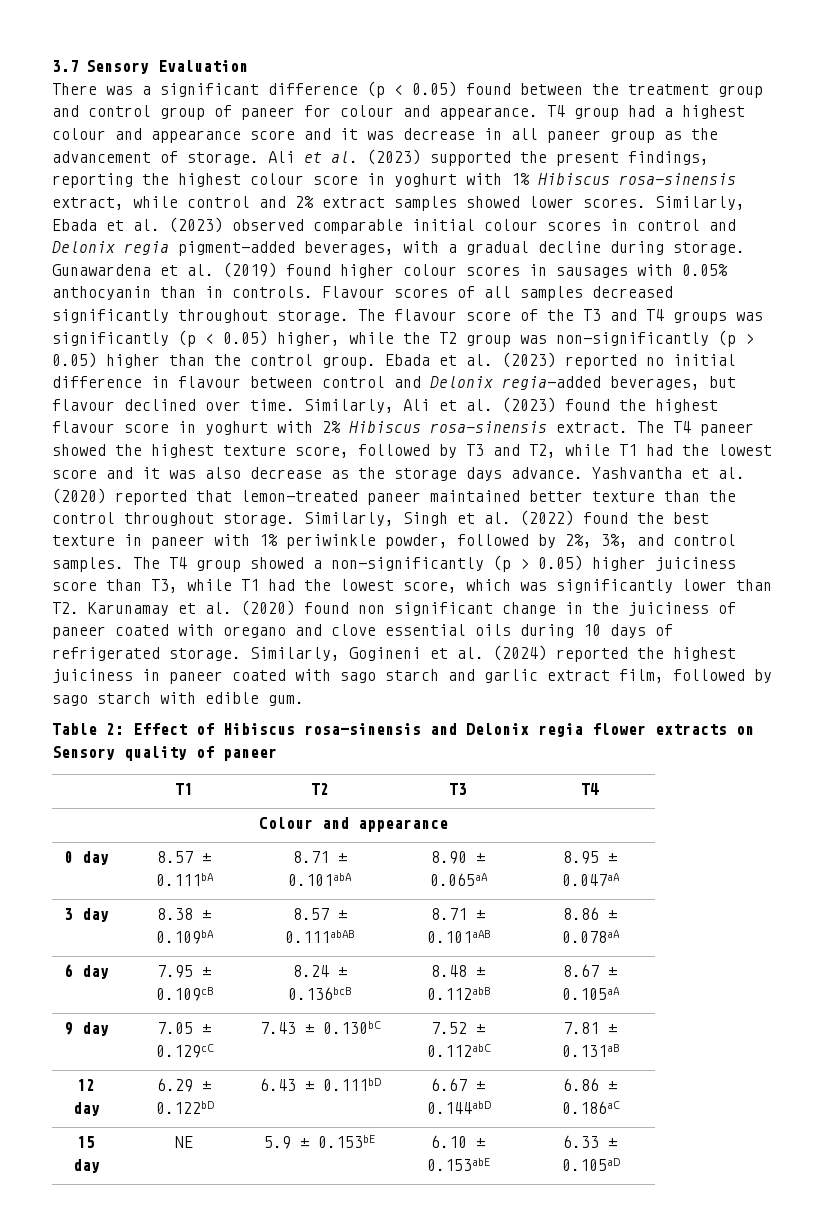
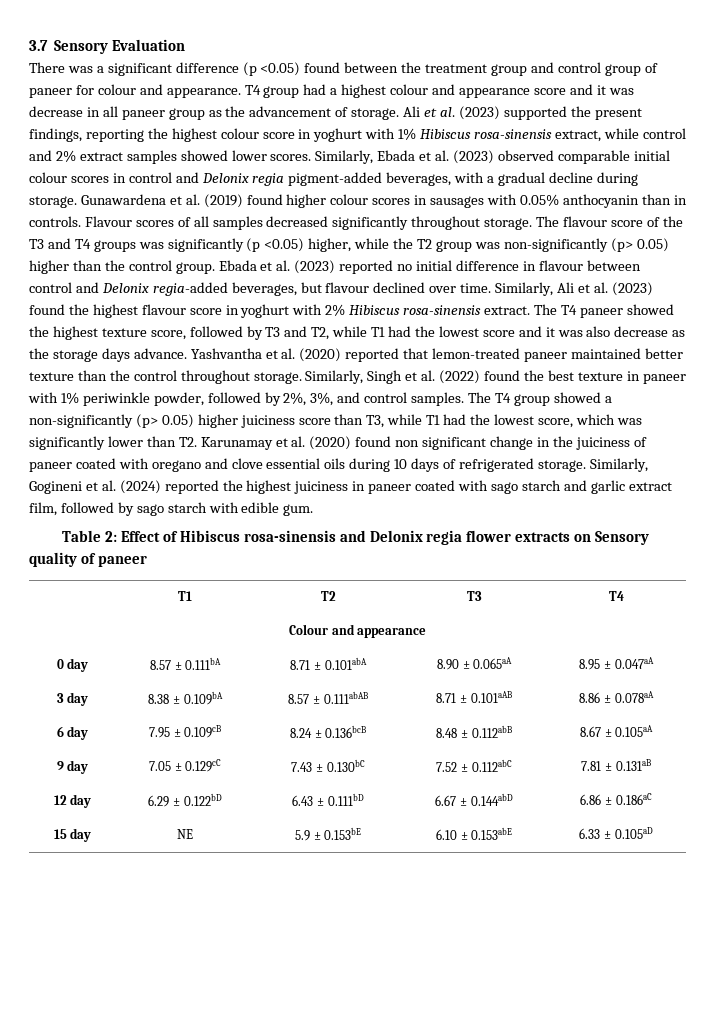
- There was a significant difference (p < 0.05) found between the treatment group and control group of paneer for colour and appearance.
+ There was a significant difference (p <0.05) found between the treatment group and control group of paneer for colour and appearance.
- The flavour score of the T3 and T4 groups was significantly (p < 0.05) higher, while the T2 group was non-significantly (p > 0.05) higher than the control group.
+ The flavour score of the T3 and T4 groups was significantly (p <0.05) higher, while the T2 group was non-significantly (p> 0.05) higher than the control group.
- The T4 group showed a non-significantly (p > 0.05) higher juiciness score than T3, while T1 had the lowest score, which was significantly lower than T2. Karunamay et al. (2020) found non significant change in the juiciness of paneer coated with oregano and clove essential oils during 10 days of refrigerated storage.
+ The T4 group showed a non-significantly (p> 0.05) higher juiciness score than T3, while T1 had the lowest score, which was significantly lower than T2. Karunamay et al. (2020) found non significant change in the juiciness of paneer coated with oregano and clove essential oils during 10 days of refrigerated storage.

